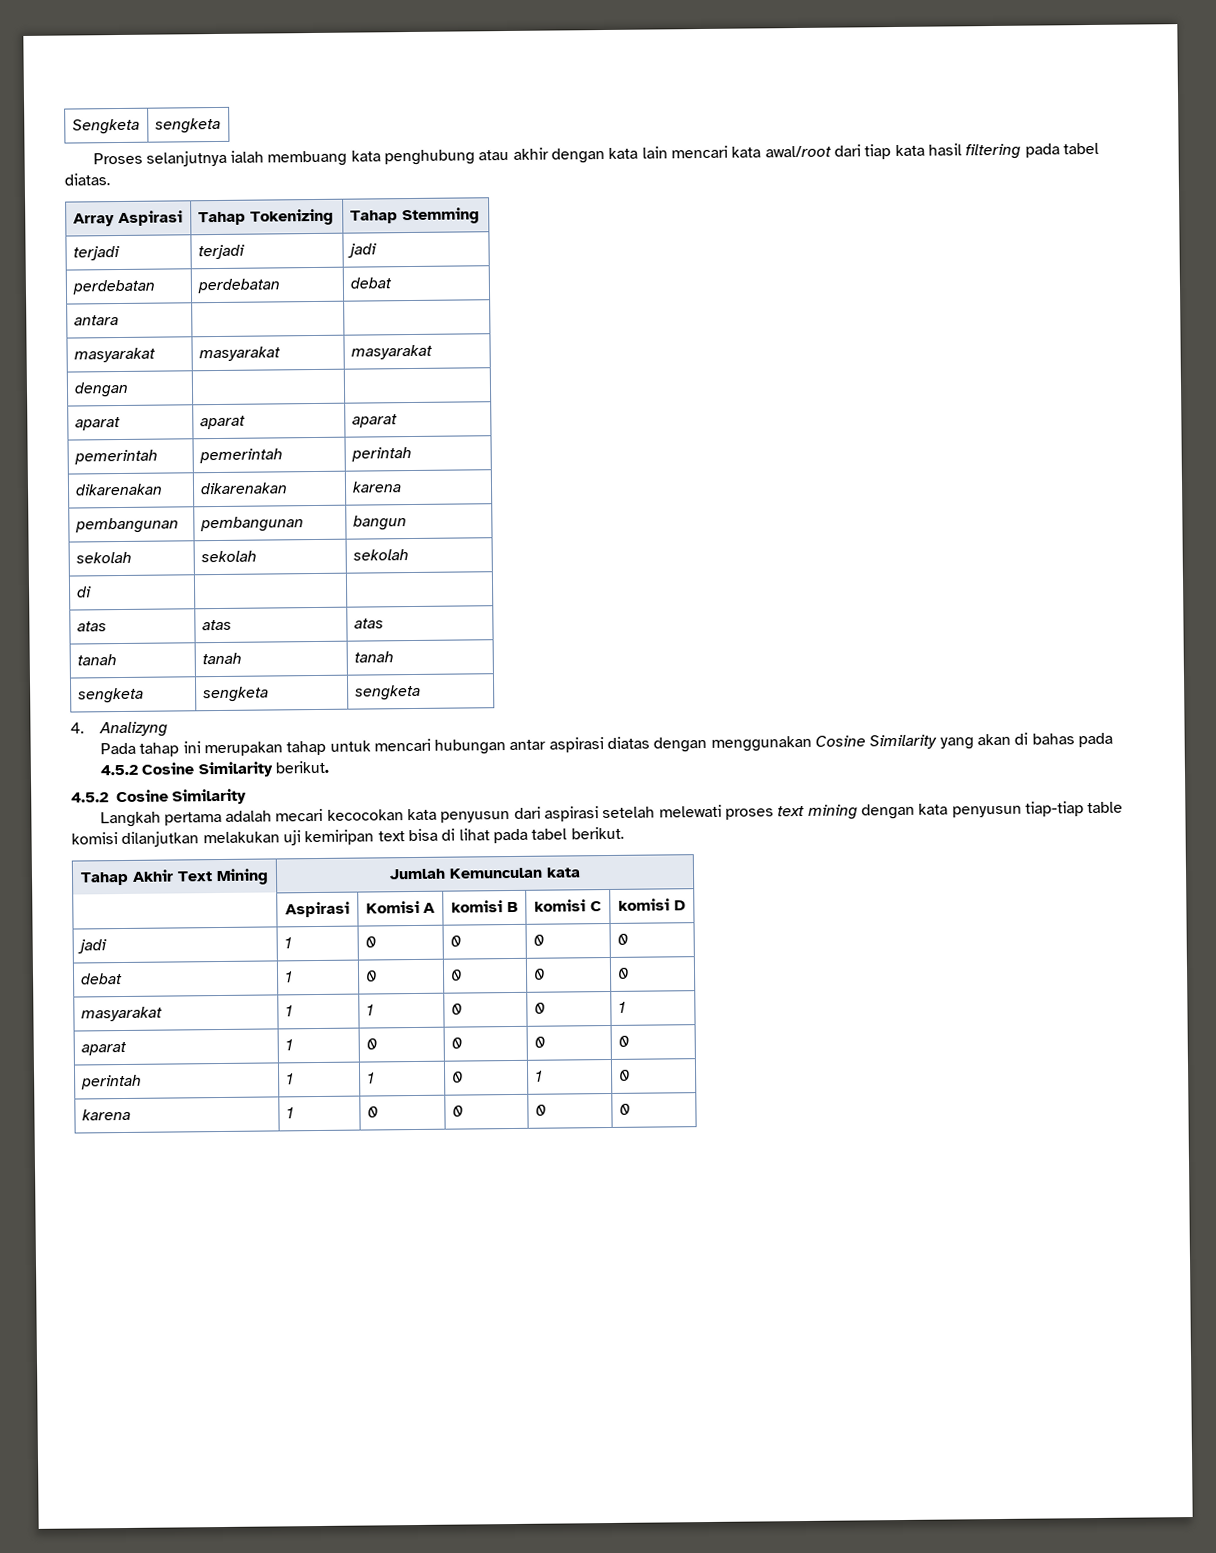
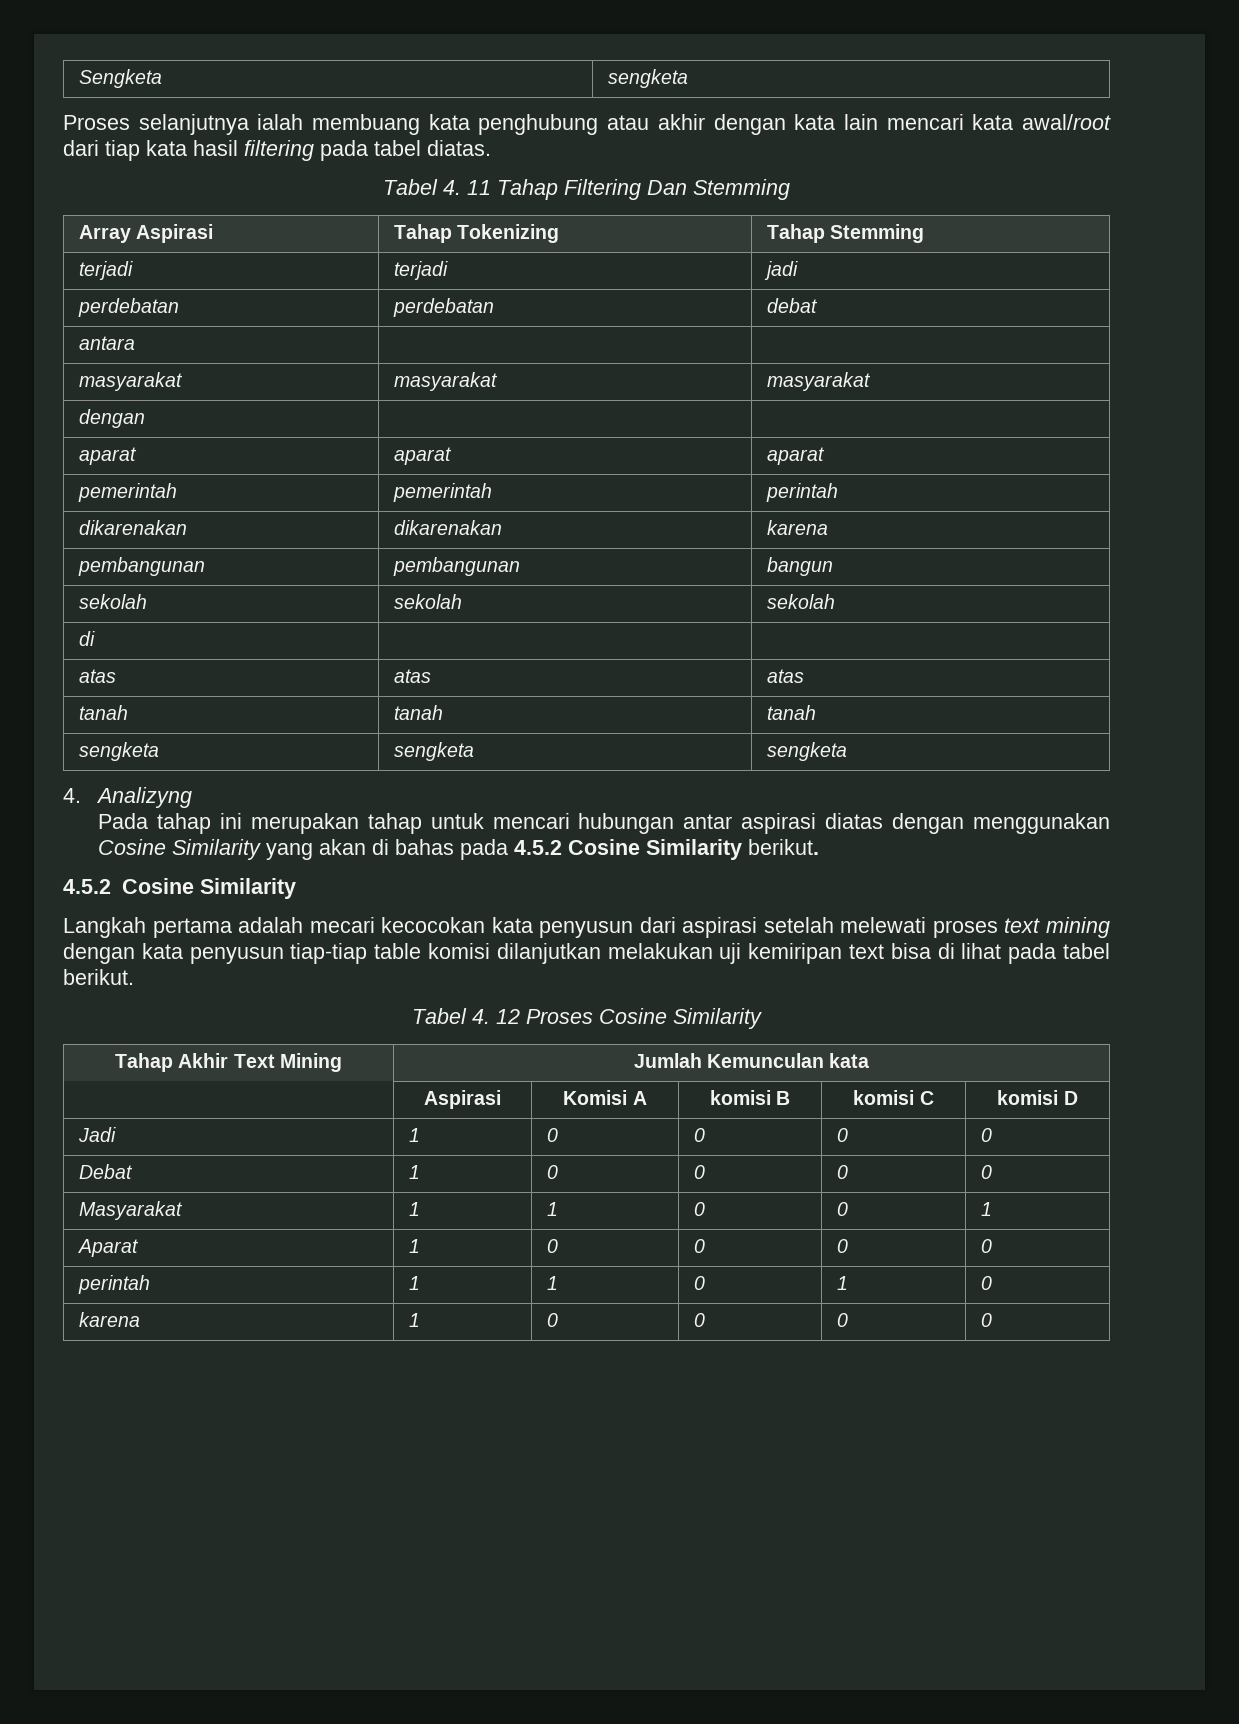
+ Tabel 4. 11 Tahap Filtering Dan Stemming
+ Tabel 4. 12 Proses Cosine Similarity
- jadi | 1 | 0 | 0 | 0 | 0
- debat | 1 | 0 | 0 | 0 | 0
- masyarakat | 1 | 1 | 0 | 0 | 1
+ Jadi | 1 | 0 | 0 | 0 | 0
+ Debat | 1 | 0 | 0 | 0 | 0
+ Masyarakat | 1 | 1 | 0 | 0 | 1
- aparat | 1 | 0 | 0 | 0 | 0
+ Aparat | 1 | 0 | 0 | 0 | 0

